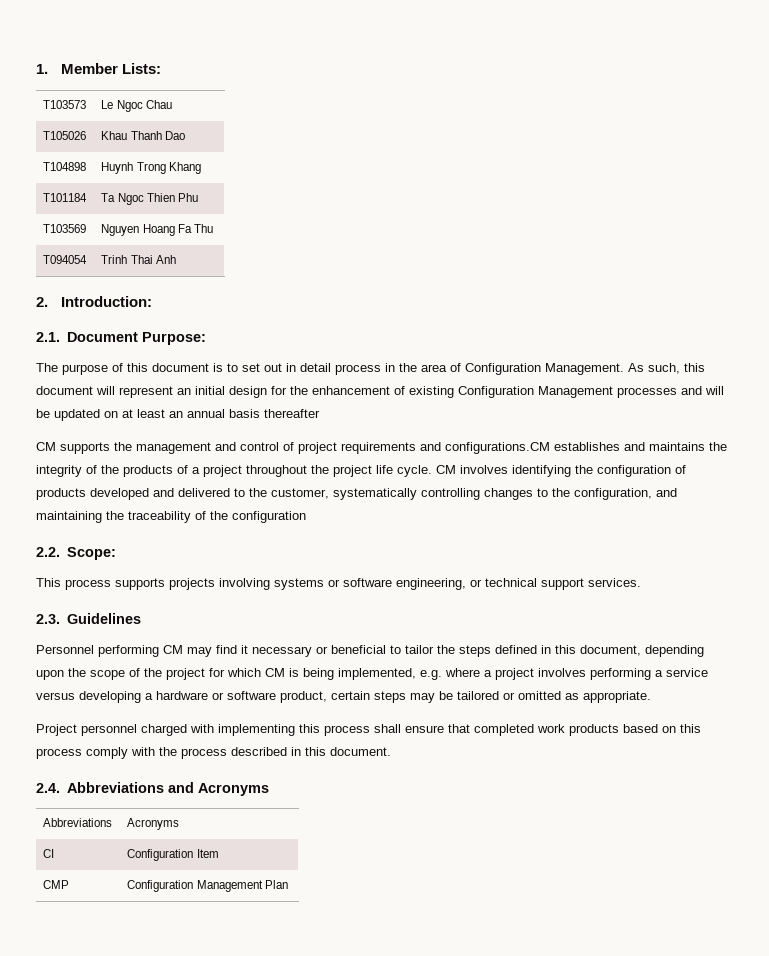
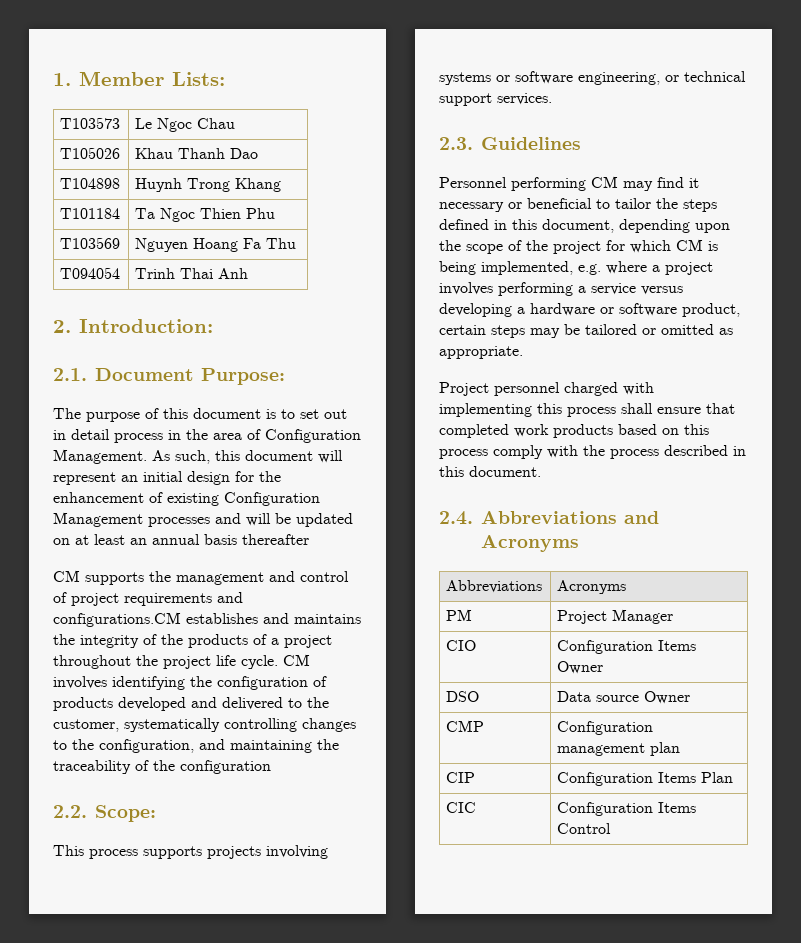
- CI | Configuration Item
- CMP | Configuration Management Plan
+ PM | Project Manager
+ CIO | Configuration Items Owner
+ DSO | Data source Owner
+ CMP | Configuration management plan
+ CIP | Configuration Items Plan
+ CIC | Configuration Items Control

